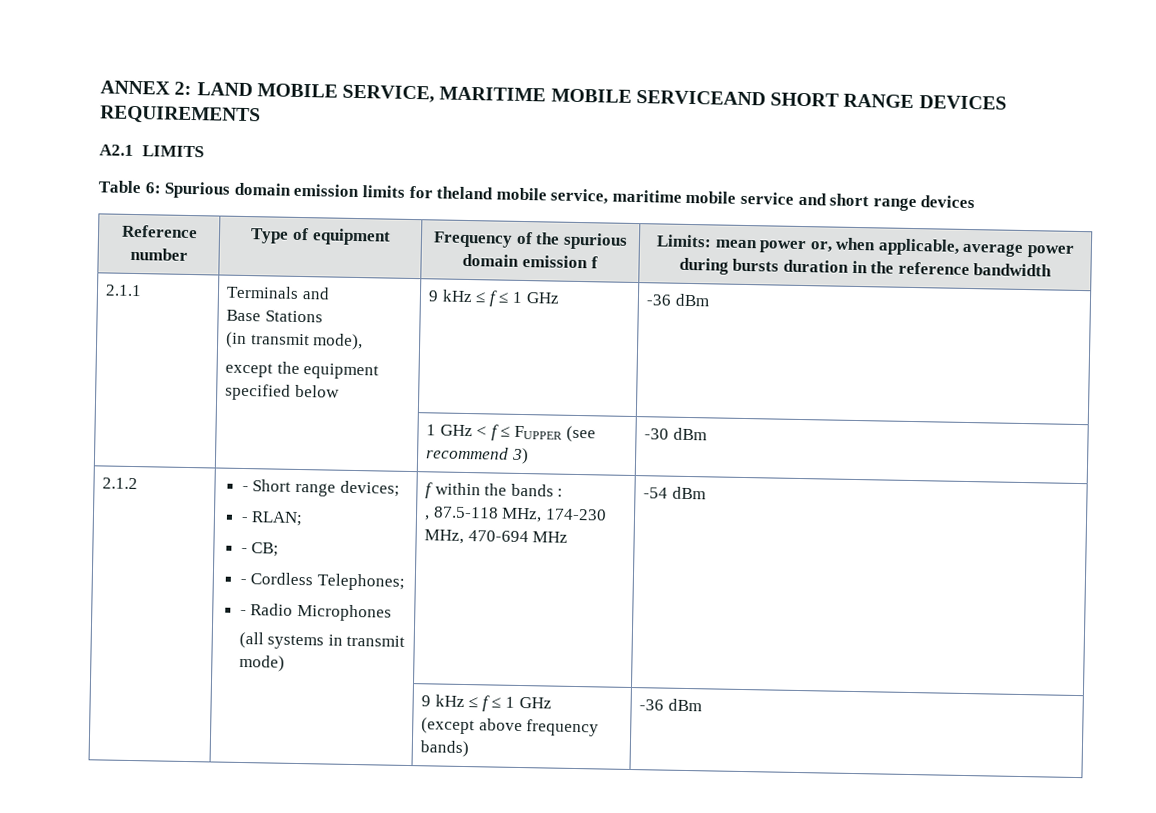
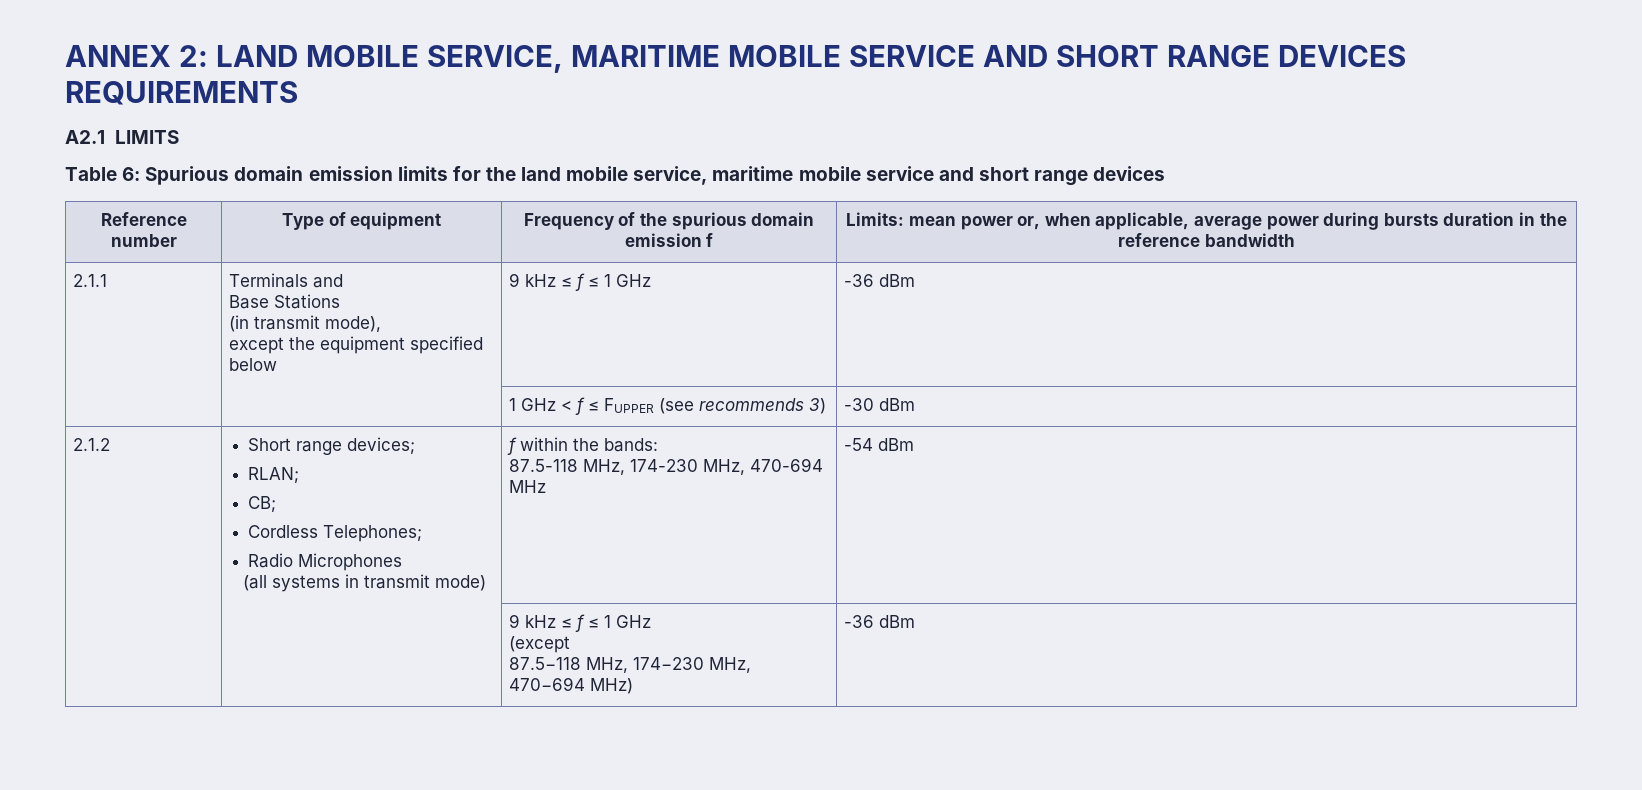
- ANNEX 2: LAND MOBILE SERVICE, MARITIME MOBILE SERVICEAND SHORT RANGE DEVICES REQUIREMENTS
+ ANNEX 2: LAND MOBILE SERVICE, MARITIME MOBILE SERVICE AND SHORT RANGE DEVICES REQUIREMENTS
- Table 6: Spurious domain emission limits for theland mobile service, maritime mobile service and short range devices
+ Table 6: Spurious domain emission limits for the land mobile service, maritime mobile service and short range devices
- | | 1 GHz < f ≤ FUPPER (see recommend 3) | -30 dBm
+ | | 1 GHz < f ≤ FUPPER (see recommends 3) | -30 dBm
- 2.1.2 | - Short range devices;
- - RLAN;
- - CB;
- - Cordless Telephones;
- - Radio Microphones
- (all systems in transmit mode) | f within the bands :
- , 87.5-118 MHz, 174-230 MHz, 470-694 MHz | -54 dBm
+ 2.1.2 | Short range devices;
+ RLAN;
+ CB;
+ Cordless Telephones;
+ Radio Microphones
+ (all systems in transmit mode) | f within the bands:
+ 87.5-118 MHz, 174-230 MHz, 470-694 MHz | -54 dBm
  | | 9 kHz ≤ f ≤ 1 GHz
- (except above frequency bands) | -36 dBm
+ (except
+ 87.5−118 MHz, 174−230 MHz, 470−694 MHz) | -36 dBm

